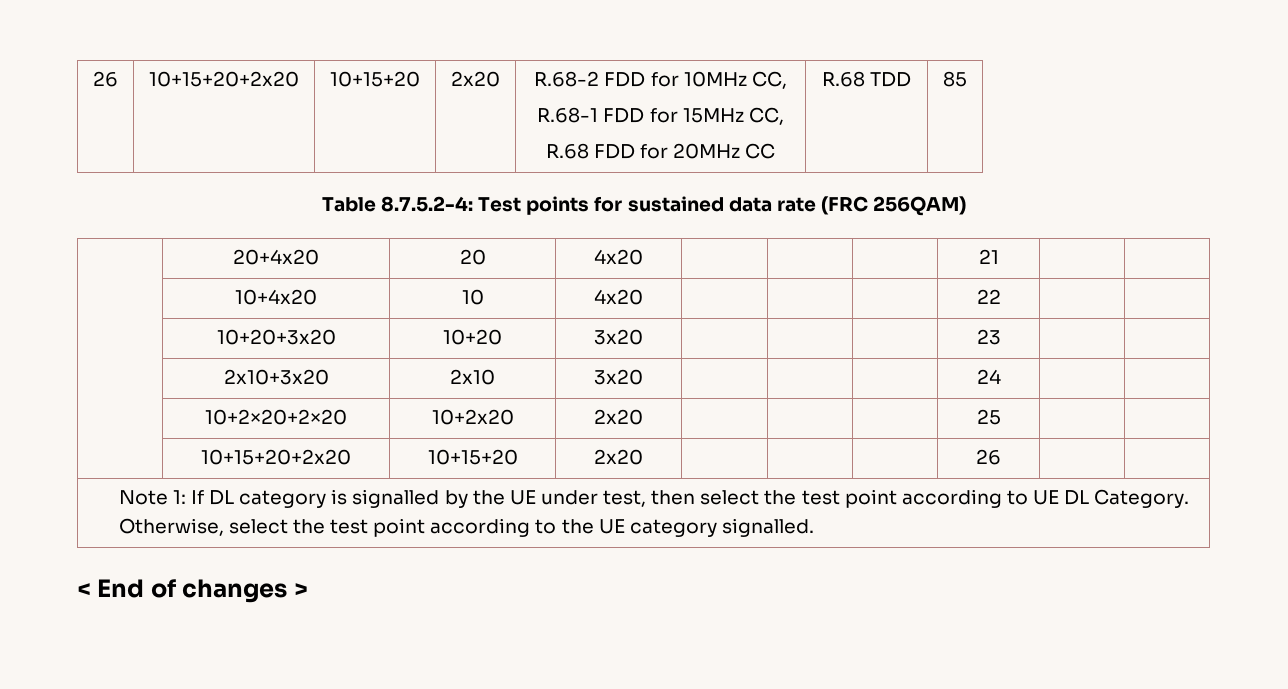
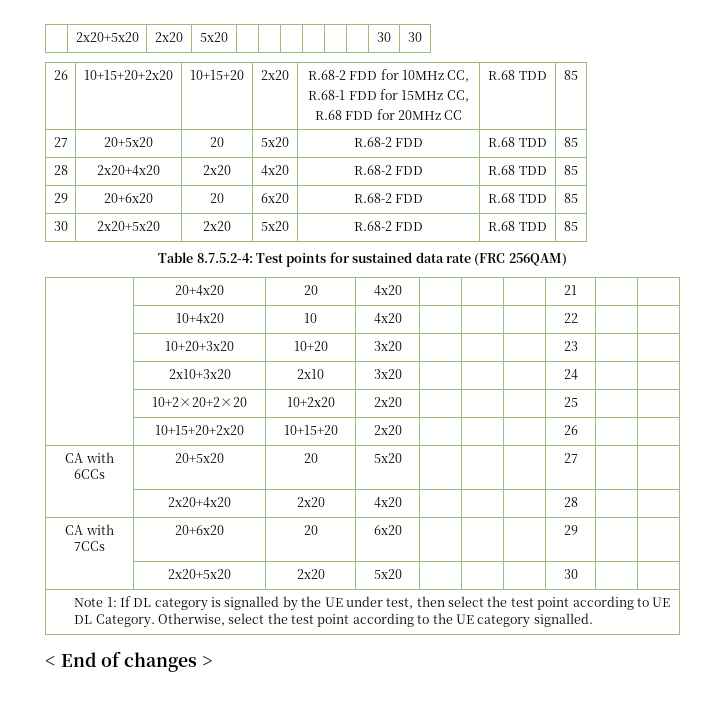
+ | 2x20+5x20 | 2x20 | 5x20 | | | | | | | 30 | 30
+ 27 | 20+5x20 | 20 | 5x20 | R.68-2 FDD | R.68 TDD | 85
+ 28 | 2x20+4x20 | 2x20 | 4x20 | R.68-2 FDD | R.68 TDD | 85
+ 29 | 20+6x20 | 20 | 6x20 | R.68-2 FDD | R.68 TDD | 85
+ 30 | 2x20+5x20 | 2x20 | 5x20 | R.68-2 FDD | R.68 TDD | 85
+ CA with 6CCs | 20+5x20 | 20 | 5x20 | | | | 27 | |
+ | 2x20+4x20 | 2x20 | 4x20 | | | | 28 | |
+ CA with 7CCs | 20+6x20 | 20 | 6x20 | | | | 29 | |
+ | 2x20+5x20 | 2x20 | 5x20 | | | | 30 | |

